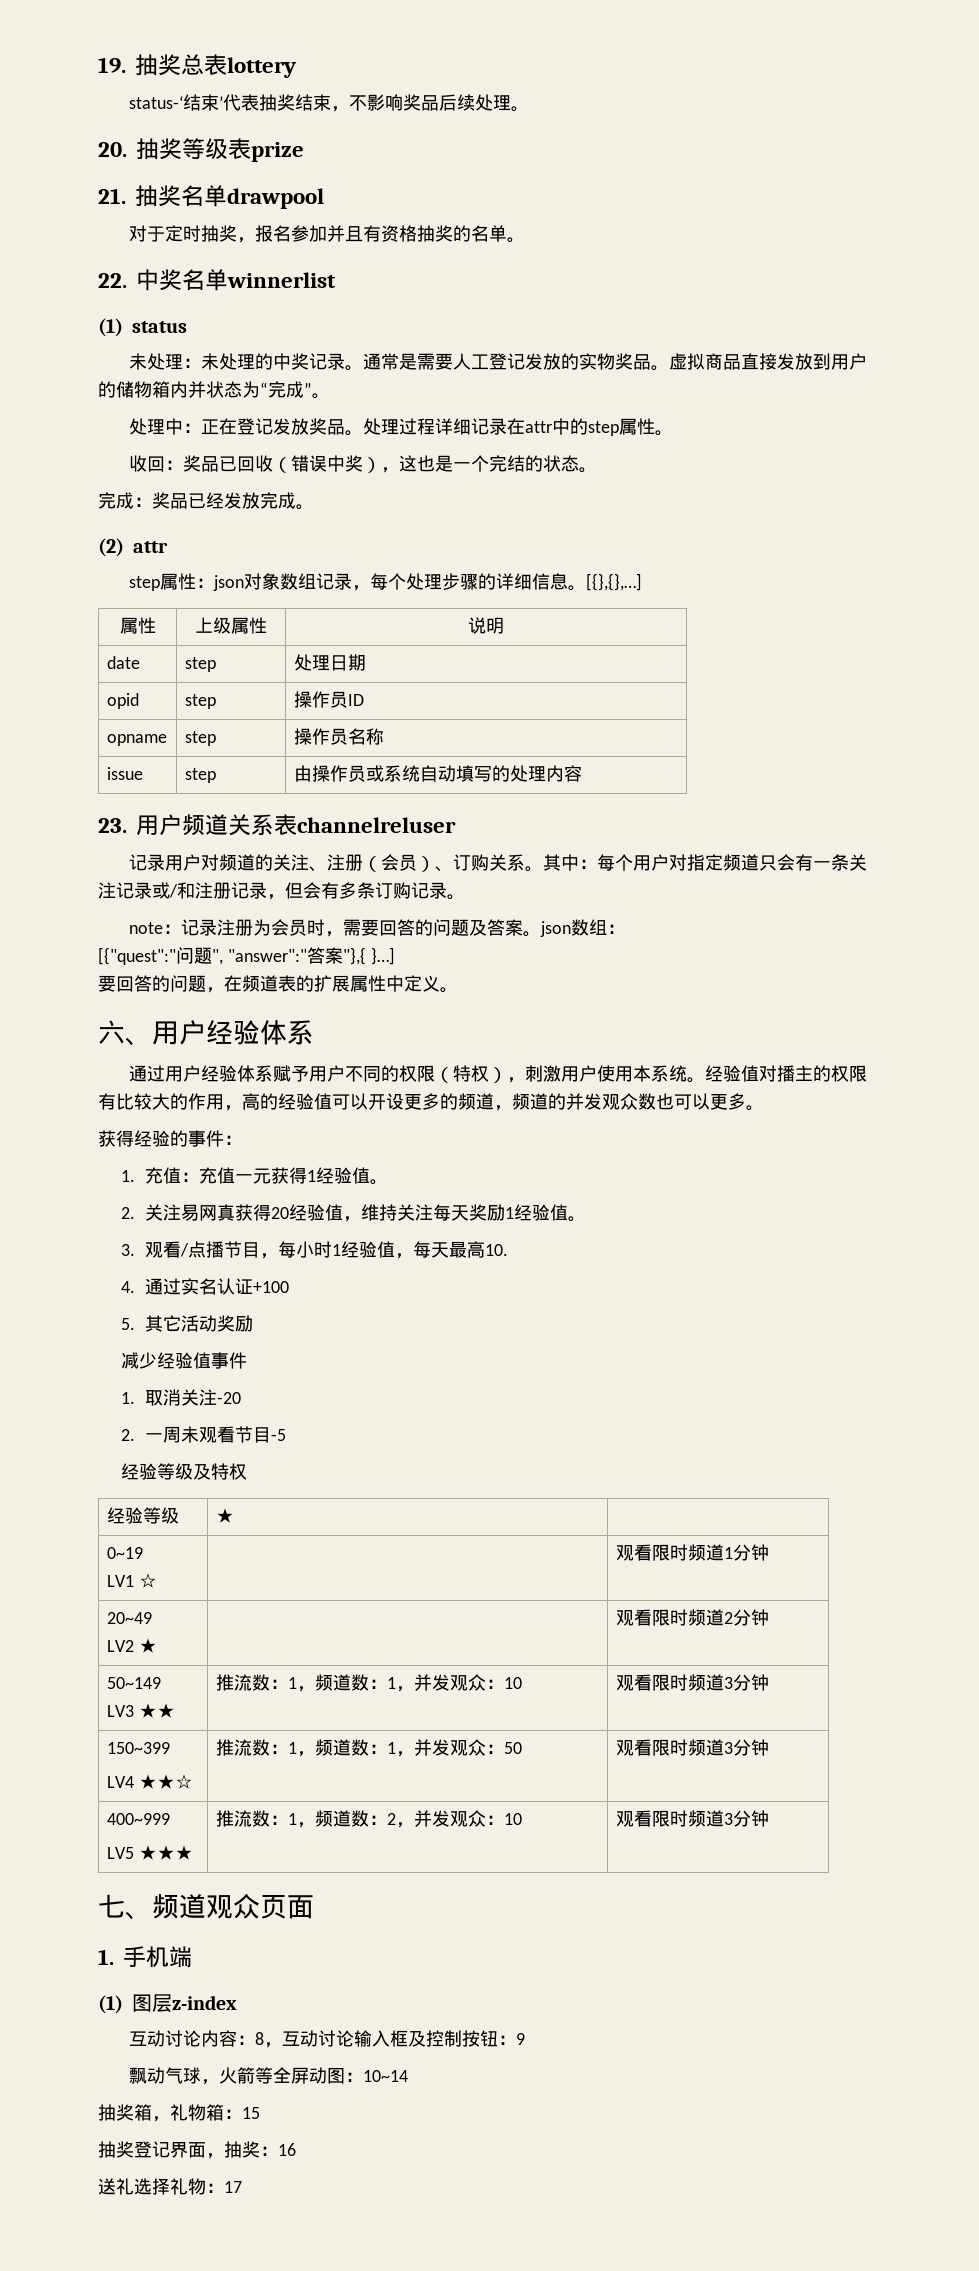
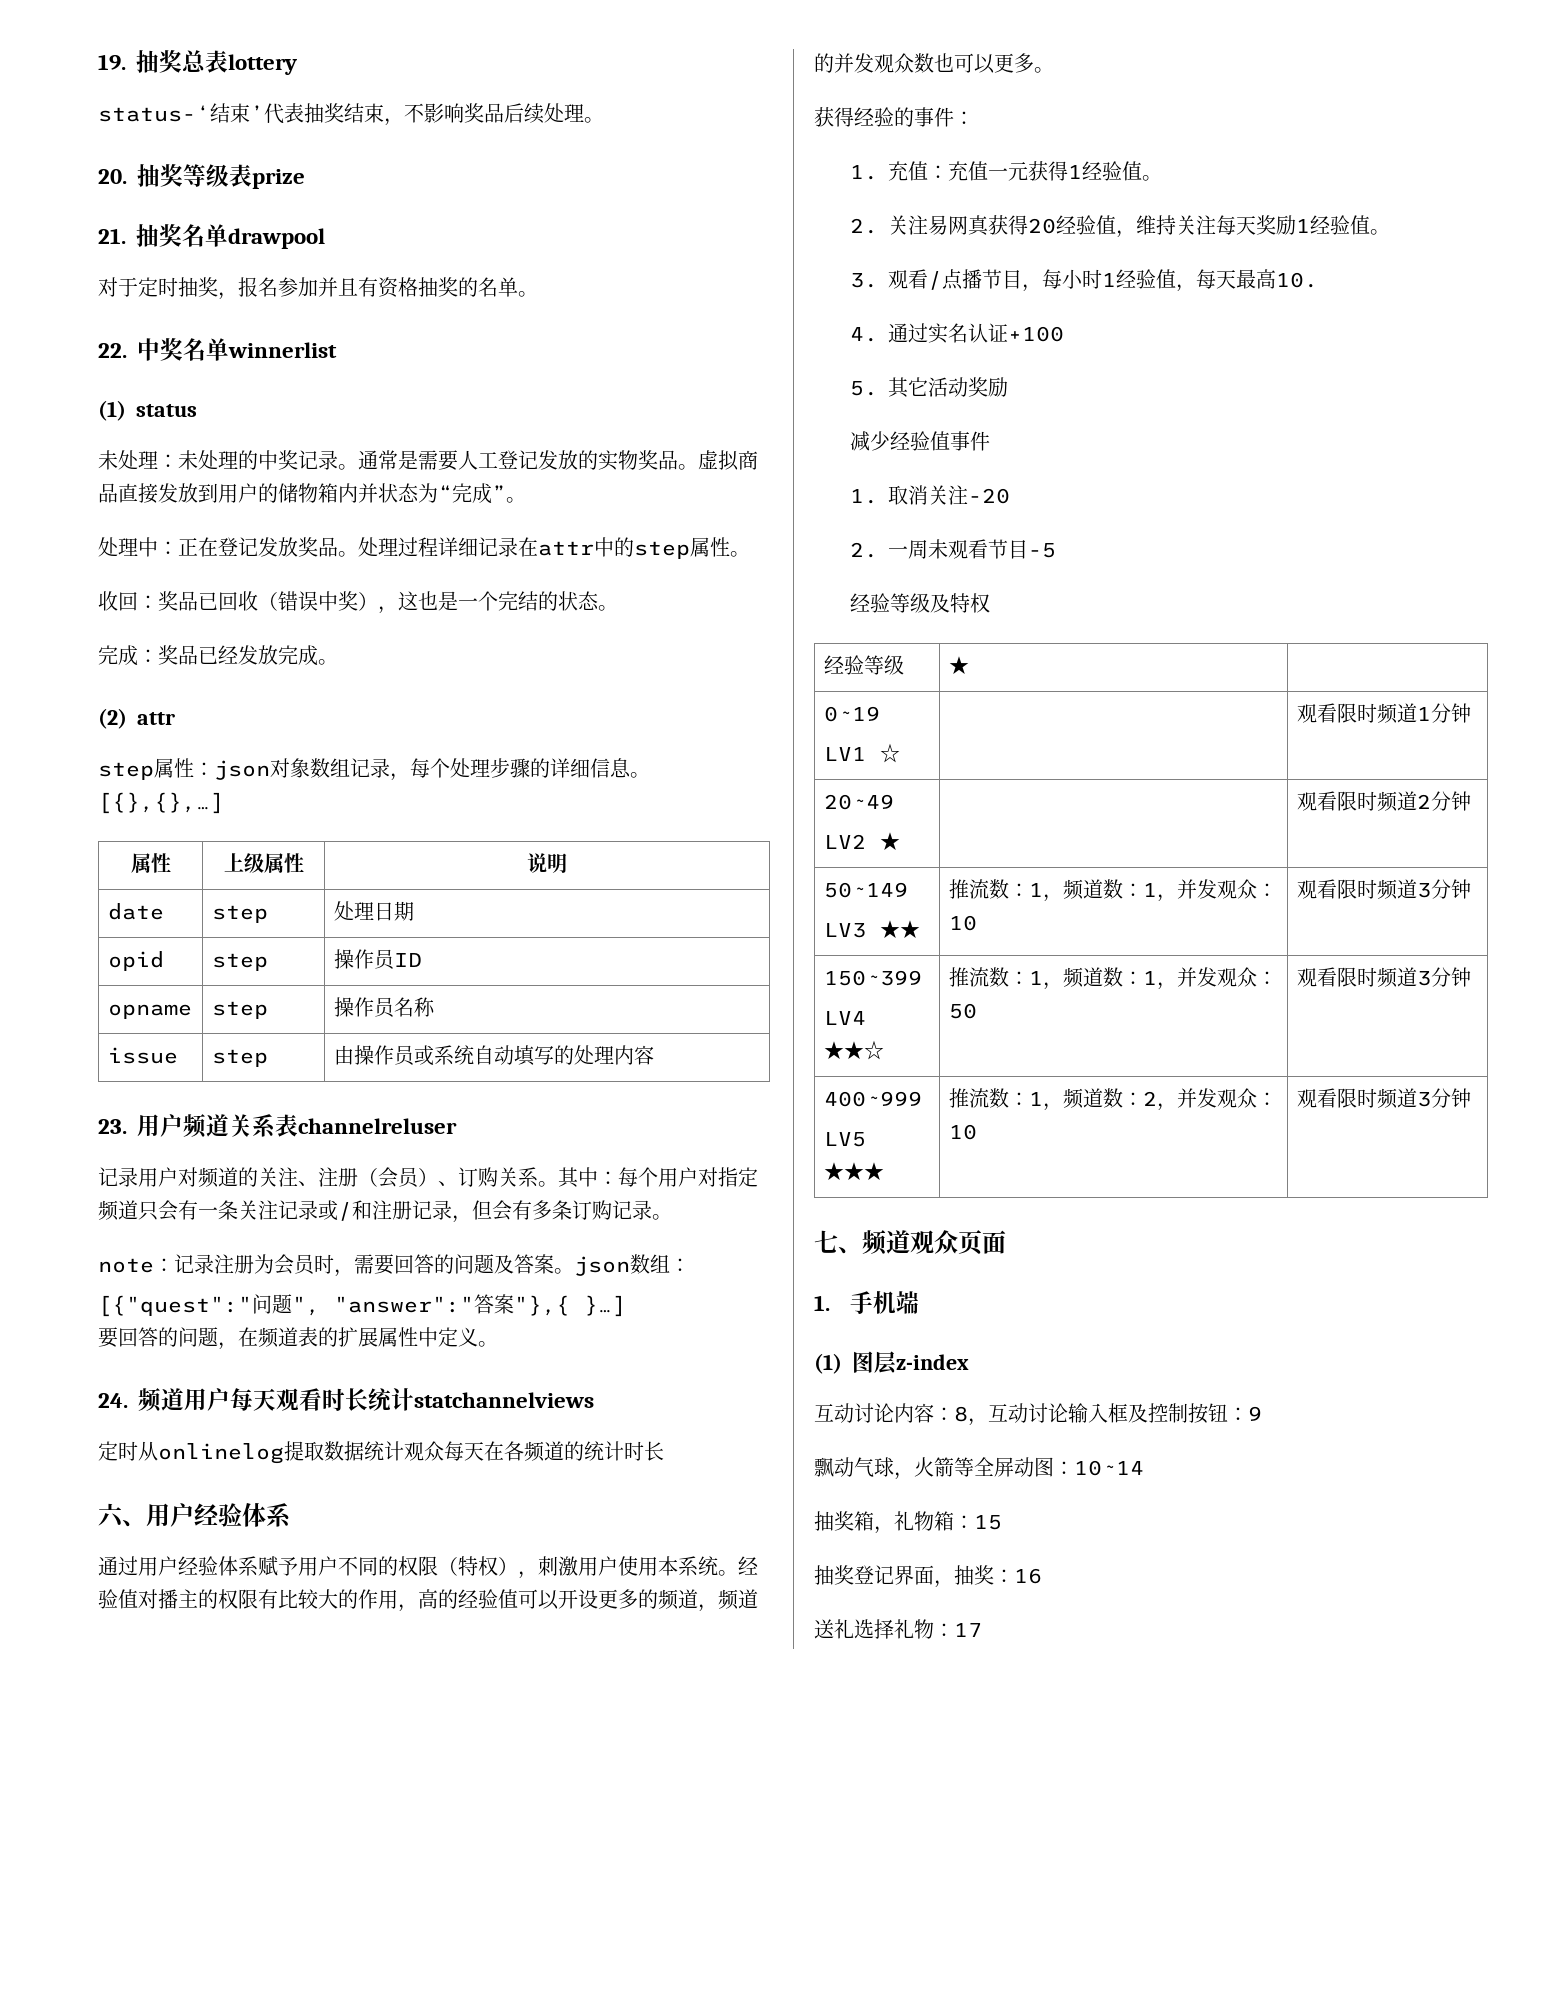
+ 24.频道用户每天观看时长统计statchannelviews
+ 定时从onlinelog提取数据统计观众每天在各频道的统计时长

